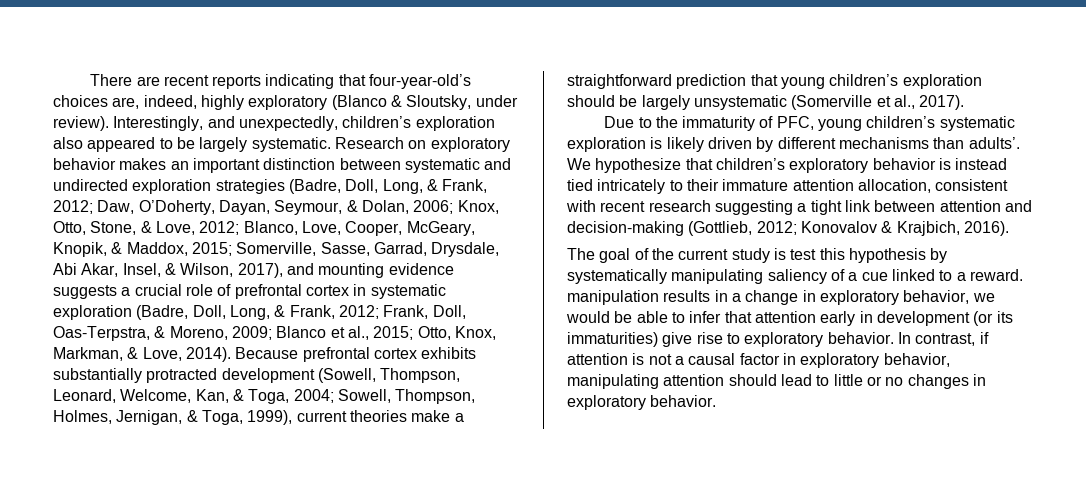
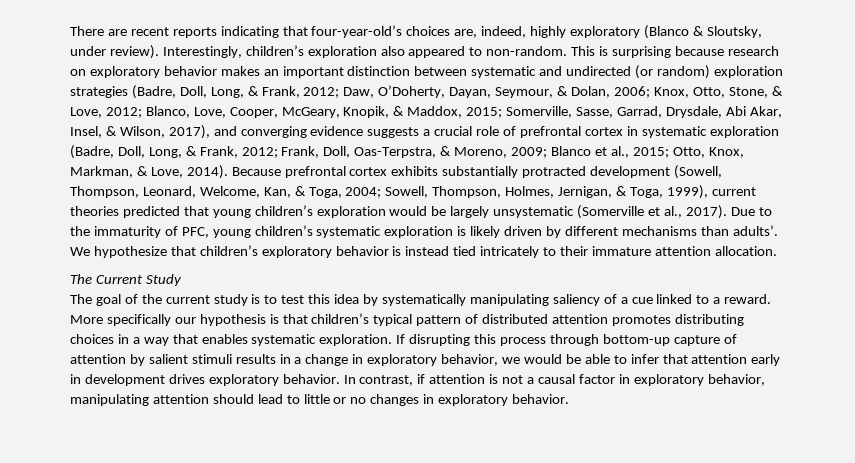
- Interestingly, and unexpectedly, children’s exploration also appeared to be largely systematic. Research on exploratory behavior makes an important distinction between systematic and undirected exploration strategies (Badre, Doll, Long, & Frank, 2012;
+ Interestingly, children’s exploration also appeared to non-random. This is surprising because research on exploratory behavior makes an important distinction between systematic and undirected (or random) exploration strategies (Badre, Doll, Long, & Frank, 2012;
- Somerville, Sasse, Garrad, Drysdale, Abi Akar, Insel, & Wilson, 2017), and mounting evidence suggests a crucial role of prefrontal cortex in systematic exploration (Badre, Doll, Long, & Frank, 2012;
+ Somerville, Sasse, Garrad, Drysdale, Abi Akar, Insel, & Wilson, 2017), and converging evidence suggests a crucial role of prefrontal cortex in systematic exploration (Badre, Doll, Long, & Frank, 2012;
- Because prefrontal cortex exhibits substantially protracted development (Sowell, Thompson, Leonard, Welcome, Kan, & Toga, 2004; Sowell, Thompson, Holmes, Jernigan, & Toga, 1999), current theories make a straightforward prediction that young children’s exploration should be largely unsystematic (Somerville et al., 2017).
- Due to the immaturity of PFC, young children’s systematic exploration is likely driven by different mechanisms than adults’.
+ Because prefrontal cortex exhibits substantially protracted development (Sowell, Thompson, Leonard, Welcome, Kan, & Toga, 2004; Sowell, Thompson, Holmes, Jernigan, & Toga, 1999), current theories predicted that young children’s exploration would be largely unsystematic (Somerville et al., 2017). Due to the immaturity of PFC, young children’s systematic exploration is likely driven by different mechanisms than adults’.
- We hypothesize that children’s exploratory behavior is instead tied intricately to their immature attention allocation, consistent with recent research suggesting a tight link between attention and decision-making (Gottlieb, 2012; Konovalov & Krajbich, 2016).
+ We hypothesize that children’s exploratory behavior is instead tied intricately to their immature attention allocation.
+ The Current Study
- The goal of the current study is test this hypothesis by systematically manipulating saliency of a cue linked to a reward. manipulation results in a change in exploratory behavior, we would be able to infer that attention early in development (or its immaturities) give rise to exploratory behavior.
+ The goal of the current study is to test this idea by systematically manipulating saliency of a cue linked to a reward. More specifically our hypothesis is that children’s typical pattern of distributed attention promotes distributing choices in a way that enables systematic exploration. If disrupting this process through bottom-up capture of attention by salient stimuli results in a change in exploratory behavior, we would be able to infer that attention early in development drives exploratory behavior.

